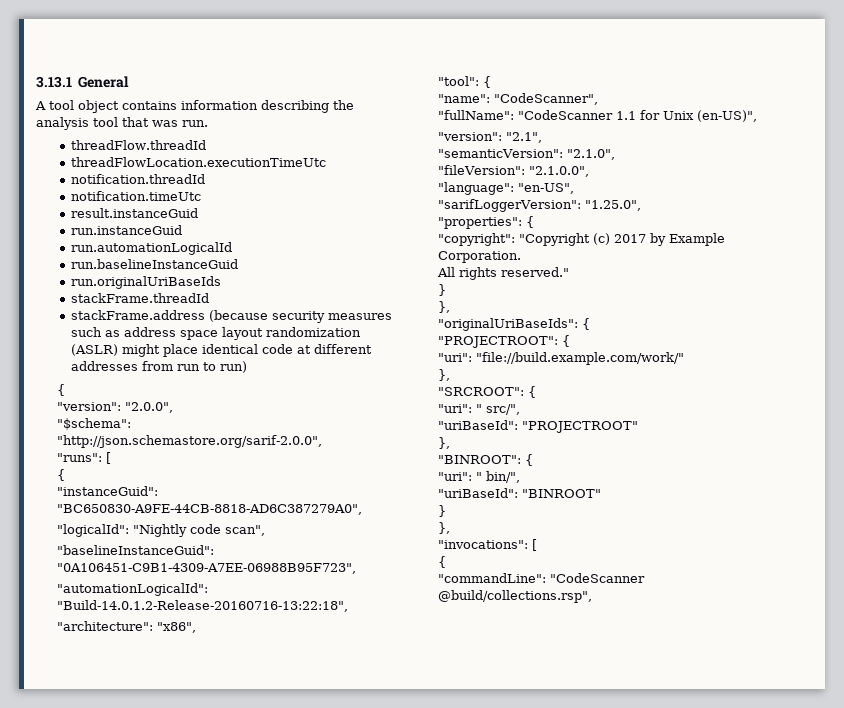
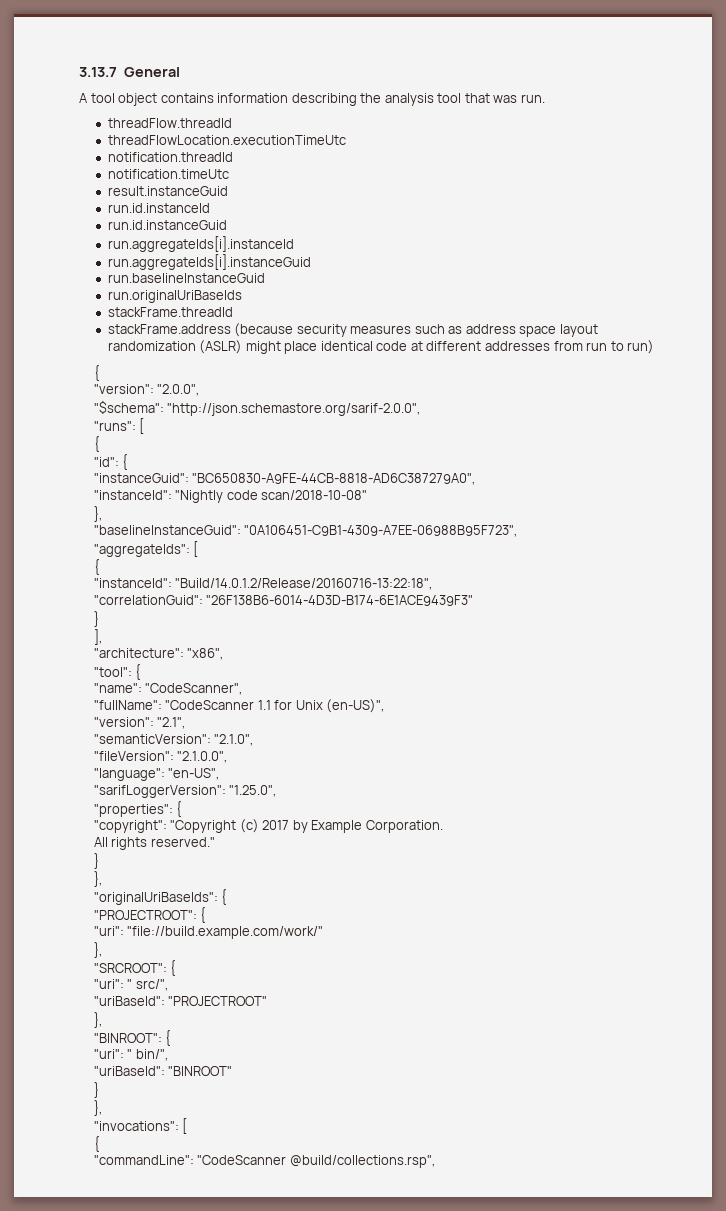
- 3.13.1 General
+ 3.13.7 General
- run.instanceGuid
- run.automationLogicalId
+ run.id.instanceId
+ run.id.instanceGuid
+ run.aggregateIds[i].instanceId
+ run.aggregateIds[i].instanceGuid
+ "id": {
- "logicalId": "Nightly code scan",
+ "instanceId": "Nightly code scan/2018-10-08"
+ },
- "automationLogicalId": "Build-14.0.1.2-Release-20160716-13:22:18",
+ "aggregateIds": [
+ {
+ "instanceId": "Build/14.0.1.2/Release/20160716-13:22:18",
+ "correlationGuid": "26F138B6-6014-4D3D-B174-6E1ACE9439F3"
+ }
+ ],

